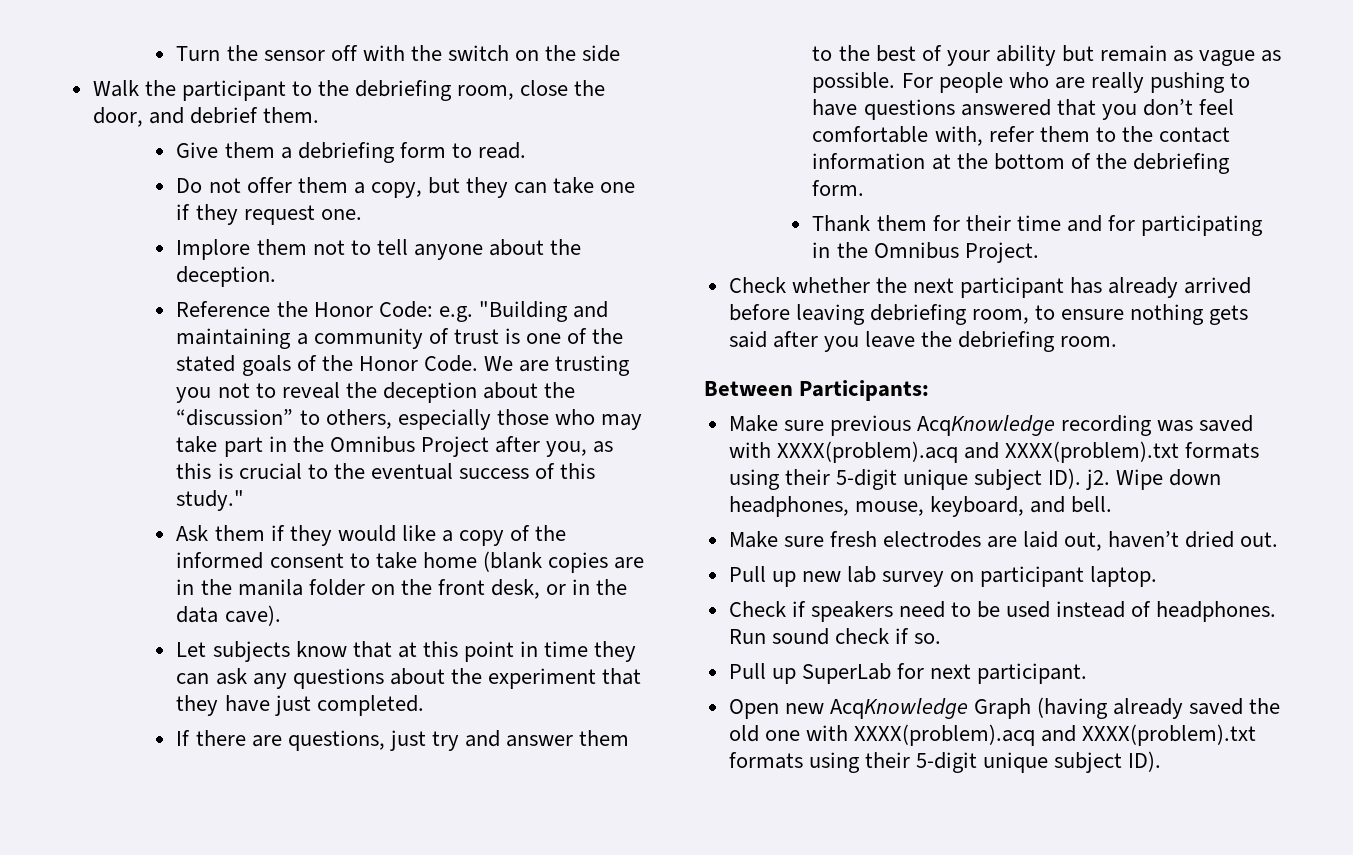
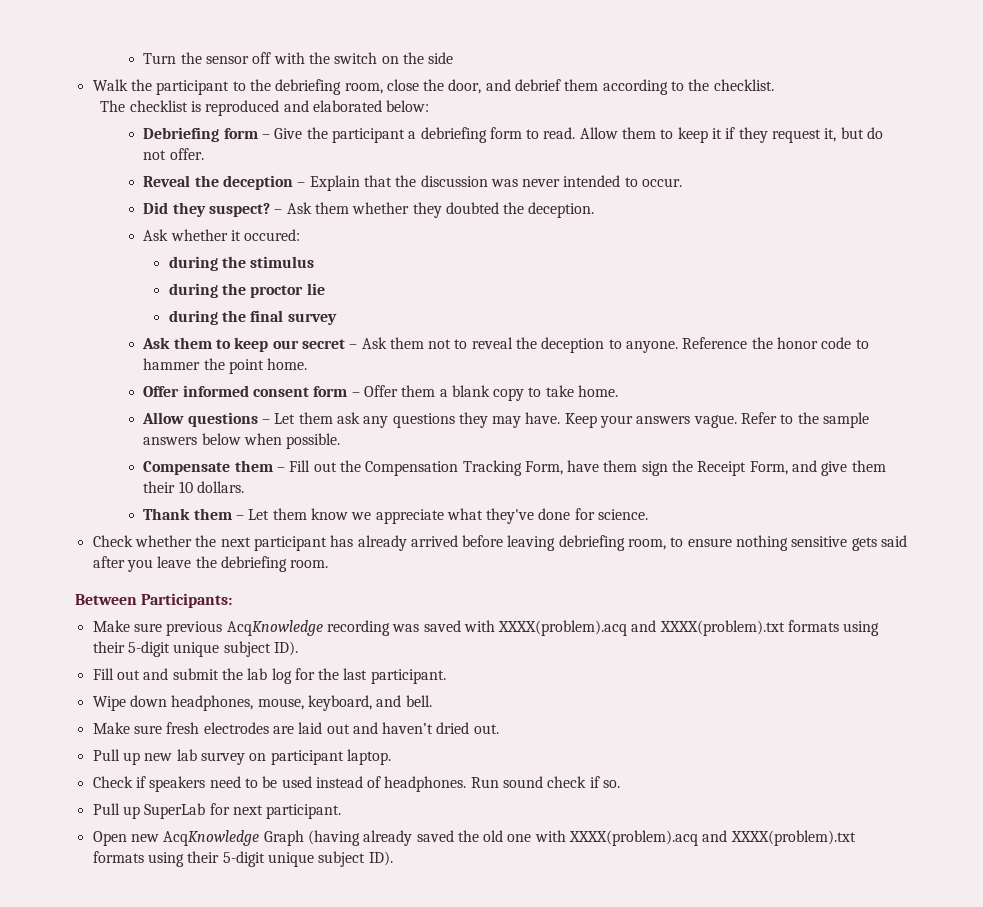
- Walk the participant to the debriefing room, close the door, and debrief them.
- Give them a debriefing form to read.
- Do not offer them a copy, but they can take one if they request one.
- Implore them not to tell anyone about the deception.
- Reference the Honor Code: e.g. "Building and maintaining a community of trust is one of the stated goals of the Honor Code. We are trusting you not to reveal the deception about the “discussion” to others, especially those who may take part in the Omnibus Project after you, as this is crucial to the eventual success of this study."
- Ask them if they would like a copy of the informed consent to take home (blank copies are in the manila folder on the front desk, or in the data cave).
- Let subjects know that at this point in time they can ask any questions about the experiment that they have just completed.
- If there are questions, just try and answer them to the best of your ability but remain as vague as possible. For people who are really pushing to have questions answered that you don’t feel comfortable with, refer them to the contact information at the bottom of the debriefing form.
- Thank them for their time and for participating in the Omnibus Project.
+ Walk the participant to the debriefing room, close the door, and debrief them according to the checklist.
+ The checklist is reproduced and elaborated below:
+ Debriefing form – Give the participant a debriefing form to read. Allow them to keep it if they request it, but do not offer.
+ Reveal the deception – Explain that the discussion was never intended to occur.
+ Did they suspect? – Ask them whether they doubted the deception.
+ Ask whether it occured:
+ during the stimulus
+ during the proctor lie
+ during the final survey
+ Ask them to keep our secret – Ask them not to reveal the deception to anyone. Reference the honor code to hammer the point home.
+ Offer informed consent form – Offer them a blank copy to take home.
+ Allow questions – Let them ask any questions they may have. Keep your answers vague. Refer to the sample answers below when possible.
+ Compensate them – Fill out the Compensation Tracking Form, have them sign the Receipt Form, and give them their 10 dollars.
+ Thank them – Let them know we appreciate what they've done for science.
- Check whether the next participant has already arrived before leaving debriefing room, to ensure nothing gets said after you leave the debriefing room.
+ Check whether the next participant has already arrived before leaving debriefing room, to ensure nothing sensitive gets said after you leave the debriefing room.
- Make sure previous AcqKnowledge recording was saved with XXXX(problem).acq and XXXX(problem).txt formats using their 5-digit unique subject ID). j2. Wipe down headphones, mouse, keyboard, and bell.
+ Make sure previous AcqKnowledge recording was saved with XXXX(problem).acq and XXXX(problem).txt formats using their 5-digit unique subject ID).
+ Fill out and submit the lab log for the last participant.
+ Wipe down headphones, mouse, keyboard, and bell.
- Make sure fresh electrodes are laid out, haven’t dried out.
+ Make sure fresh electrodes are laid out and haven’t dried out.

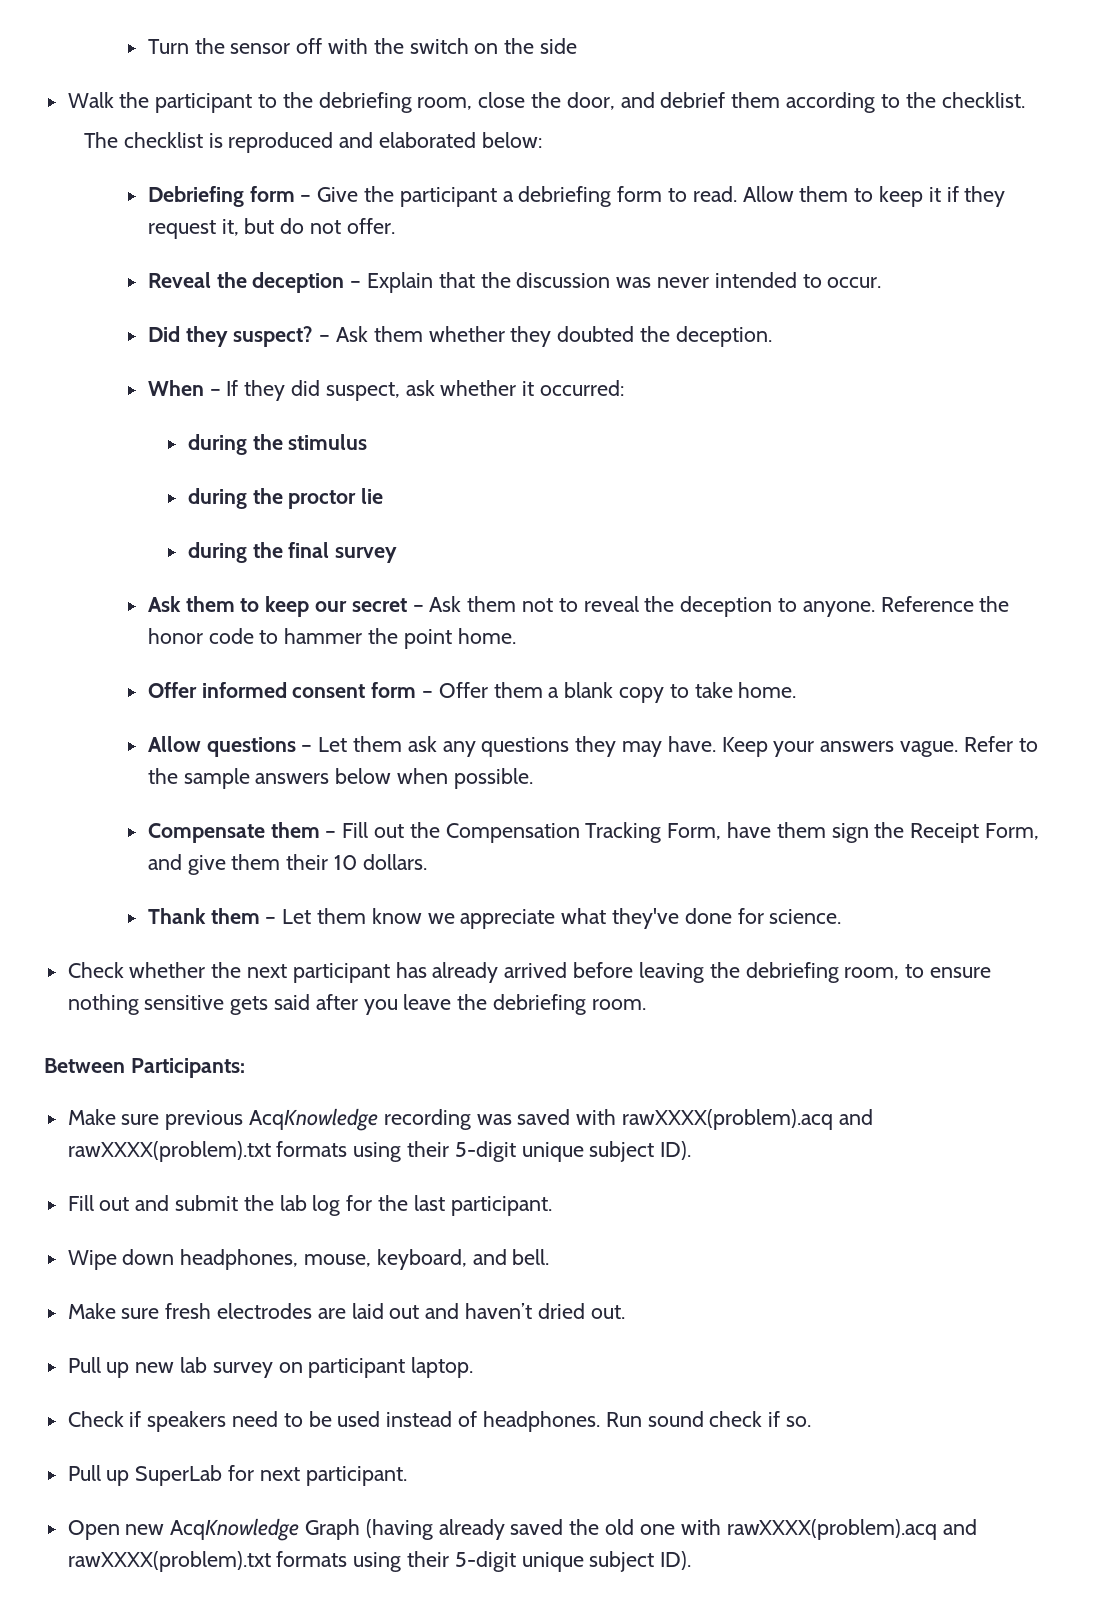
- Ask whether it occured:
+ When – If they did suspect, ask whether it occurred:
- Check whether the next participant has already arrived before leaving debriefing room, to ensure nothing sensitive gets said after you leave the debriefing room.
+ Check whether the next participant has already arrived before leaving the debriefing room, to ensure nothing sensitive gets said after you leave the debriefing room.
- Make sure previous AcqKnowledge recording was saved with XXXX(problem).acq and XXXX(problem).txt formats using their 5-digit unique subject ID).
+ Make sure previous AcqKnowledge recording was saved with rawXXXX(problem).acq and rawXXXX(problem).txt formats using their 5-digit unique subject ID).
- Open new AcqKnowledge Graph (having already saved the old one with XXXX(problem).acq and XXXX(problem).txt formats using their 5-digit unique subject ID).
+ Open new AcqKnowledge Graph (having already saved the old one with rawXXXX(problem).acq and rawXXXX(problem).txt formats using their 5-digit unique subject ID).

